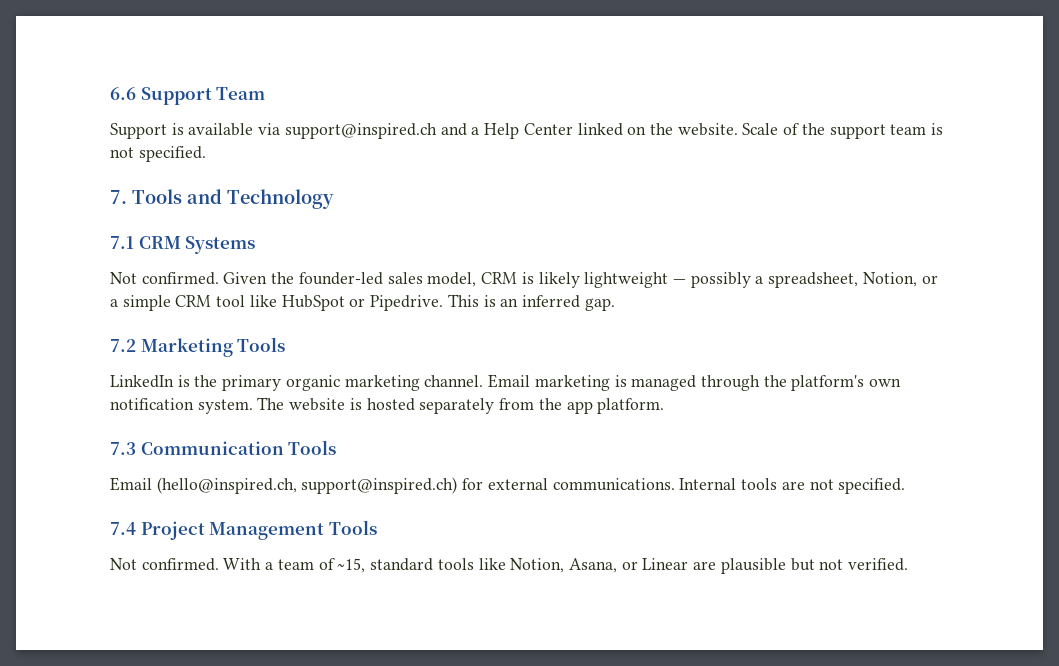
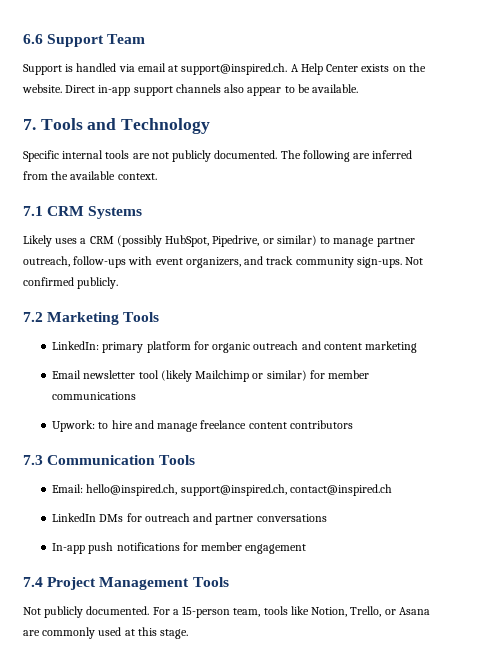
- Support is available via support@inspired.ch and a Help Center linked on the website.
+ Support is handled via email at support@inspired.ch. A Help Center exists on the website.
- Scale of the support team is not specified.
+ Direct in-app support channels also appear to be available.
  7. Tools and Technology
+ Specific internal tools are not publicly documented. The following are inferred from the available context.
  7.1 CRM Systems
- Not confirmed. Given the founder-led sales model, CRM is likely lightweight — possibly a spreadsheet, Notion, or a simple CRM tool like HubSpot or Pipedrive. This is an inferred gap.
+ Likely uses a CRM (possibly HubSpot, Pipedrive, or similar) to manage partner outreach, follow-ups with event organizers, and track community sign-ups. Not confirmed publicly.
  7.2 Marketing Tools
- LinkedIn is the primary organic marketing channel. Email marketing is managed through the platform's own notification system. The website is hosted separately from the app platform.
+ LinkedIn: primary platform for organic outreach and content marketing
+ Email newsletter tool (likely Mailchimp or similar) for member communications
+ Upwork: to hire and manage freelance content contributors
  7.3 Communication Tools
- Email (hello@inspired.ch, support@inspired.ch) for external communications. Internal tools are not specified.
+ Email: hello@inspired.ch, support@inspired.ch, contact@inspired.ch
+ LinkedIn DMs for outreach and partner conversations
+ In-app push notifications for member engagement
- Not confirmed. With a team of ~15, standard tools like Notion, Asana, or Linear are plausible but not verified.
+ Not publicly documented. For a 15-person team, tools like Notion, Trello, or Asana are commonly used at this stage.

